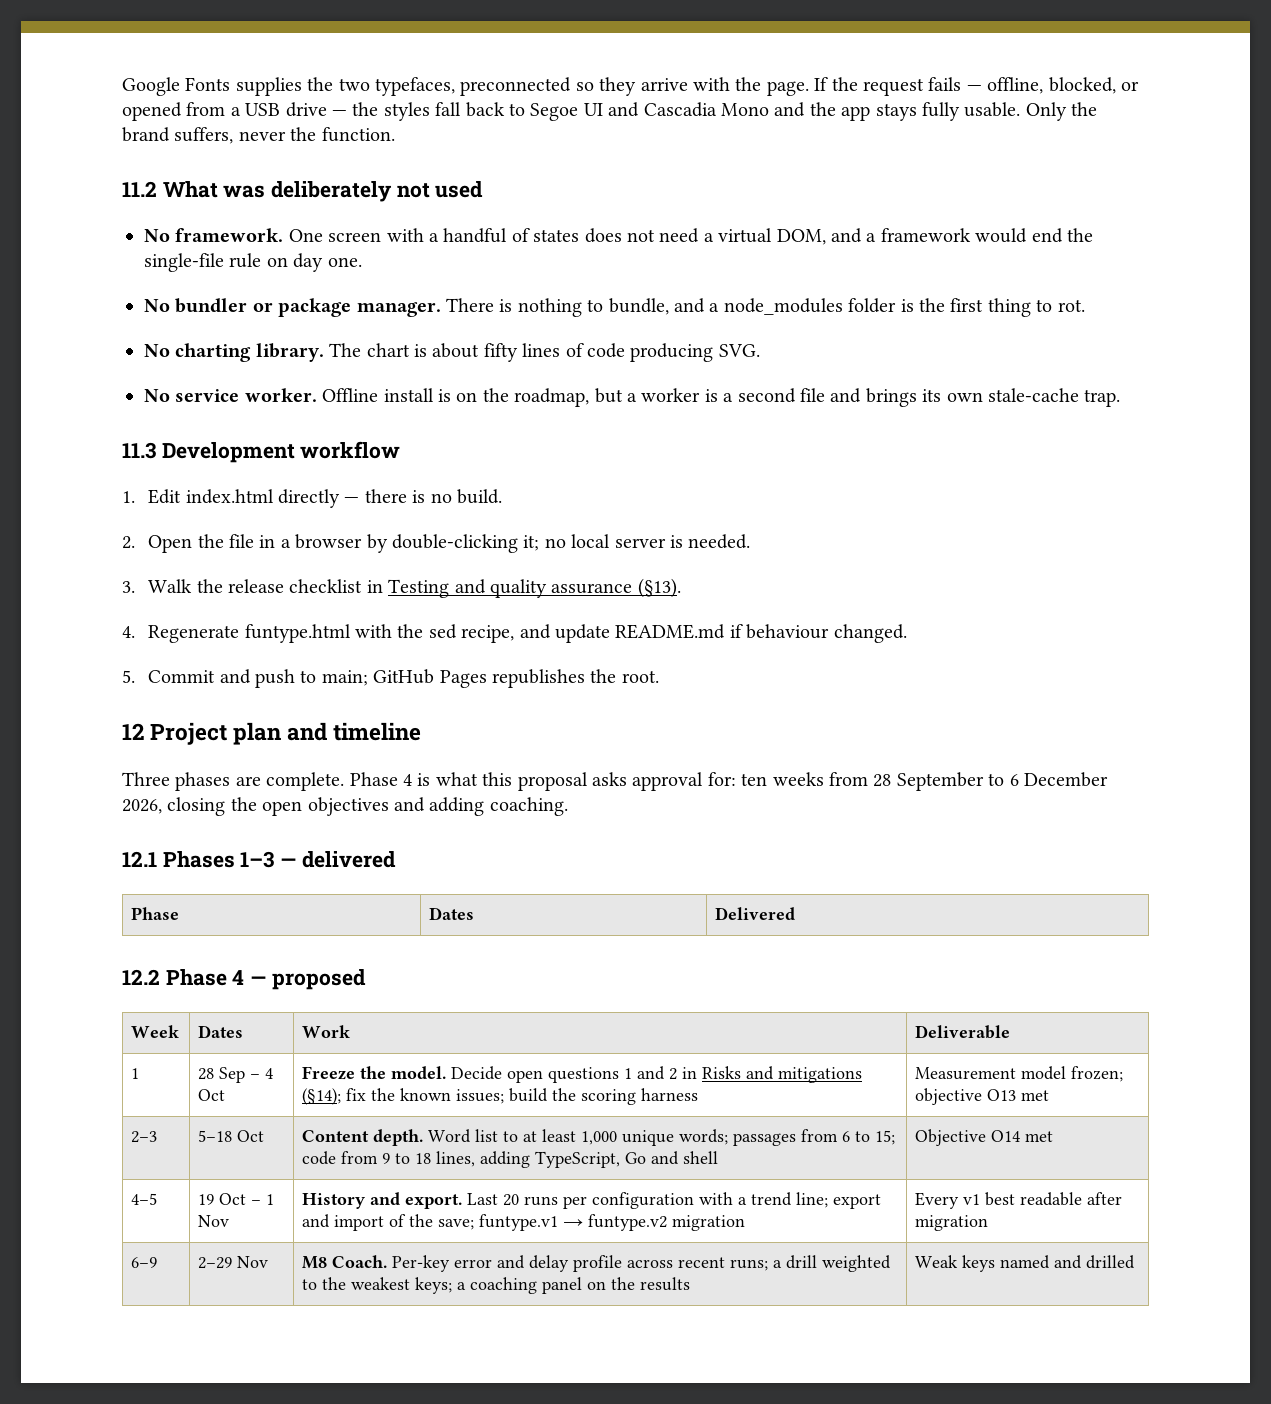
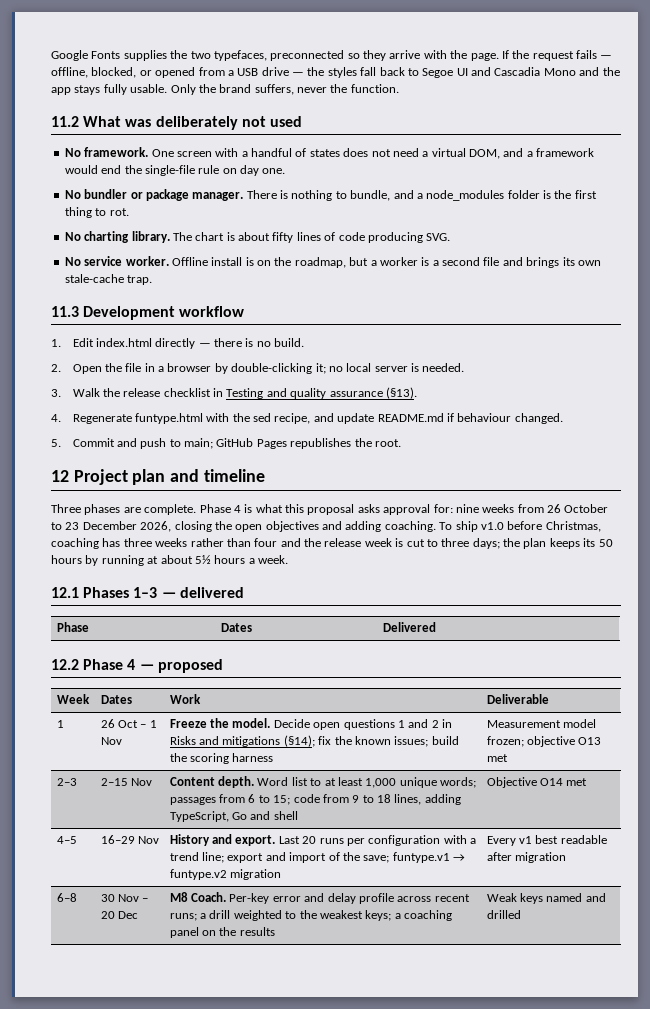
- Phase 4 is what this proposal asks approval for: ten weeks from 28 September to 6 December 2026, closing the open objectives and adding coaching.
+ Phase 4 is what this proposal asks approval for: nine weeks from 26 October to 23 December 2026, closing the open objectives and adding coaching. To ship v1.0 before Christmas, coaching has three weeks rather than four and the release week is cut to three days; the plan keeps its 50 hours by running at about 5½ hours a week.
- 1 | 28 Sep – 4 Oct | Freeze the model. Decide open questions 1 and 2 in Risks and mitigations (§14); fix the known issues; build the scoring harness | Measurement model frozen; objective O13 met
+ 1 | 26 Oct – 1 Nov | Freeze the model. Decide open questions 1 and 2 in Risks and mitigations (§14); fix the known issues; build the scoring harness | Measurement model frozen; objective O13 met
- 2–3 | 5–18 Oct | Content depth. Word list to at least 1,000 unique words; passages from 6 to 15; code from 9 to 18 lines, adding TypeScript, Go and shell | Objective O14 met
+ 2–3 | 2–15 Nov | Content depth. Word list to at least 1,000 unique words; passages from 6 to 15; code from 9 to 18 lines, adding TypeScript, Go and shell | Objective O14 met
- 4–5 | 19 Oct – 1 Nov | History and export. Last 20 runs per configuration with a trend line; export and import of the save; funtype.v1 → funtype.v2 migration | Every v1 best readable after migration
+ 4–5 | 16–29 Nov | History and export. Last 20 runs per configuration with a trend line; export and import of the save; funtype.v1 → funtype.v2 migration | Every v1 best readable after migration
- 6–9 | 2–29 Nov | M8 Coach. Per-key error and delay profile across recent runs; a drill weighted to the weakest keys; a coaching panel on the results | Weak keys named and drilled
+ 6–8 | 30 Nov – 20 Dec | M8 Coach. Per-key error and delay profile across recent runs; a drill weighted to the weakest keys; a coaching panel on the results | Weak keys named and drilled

